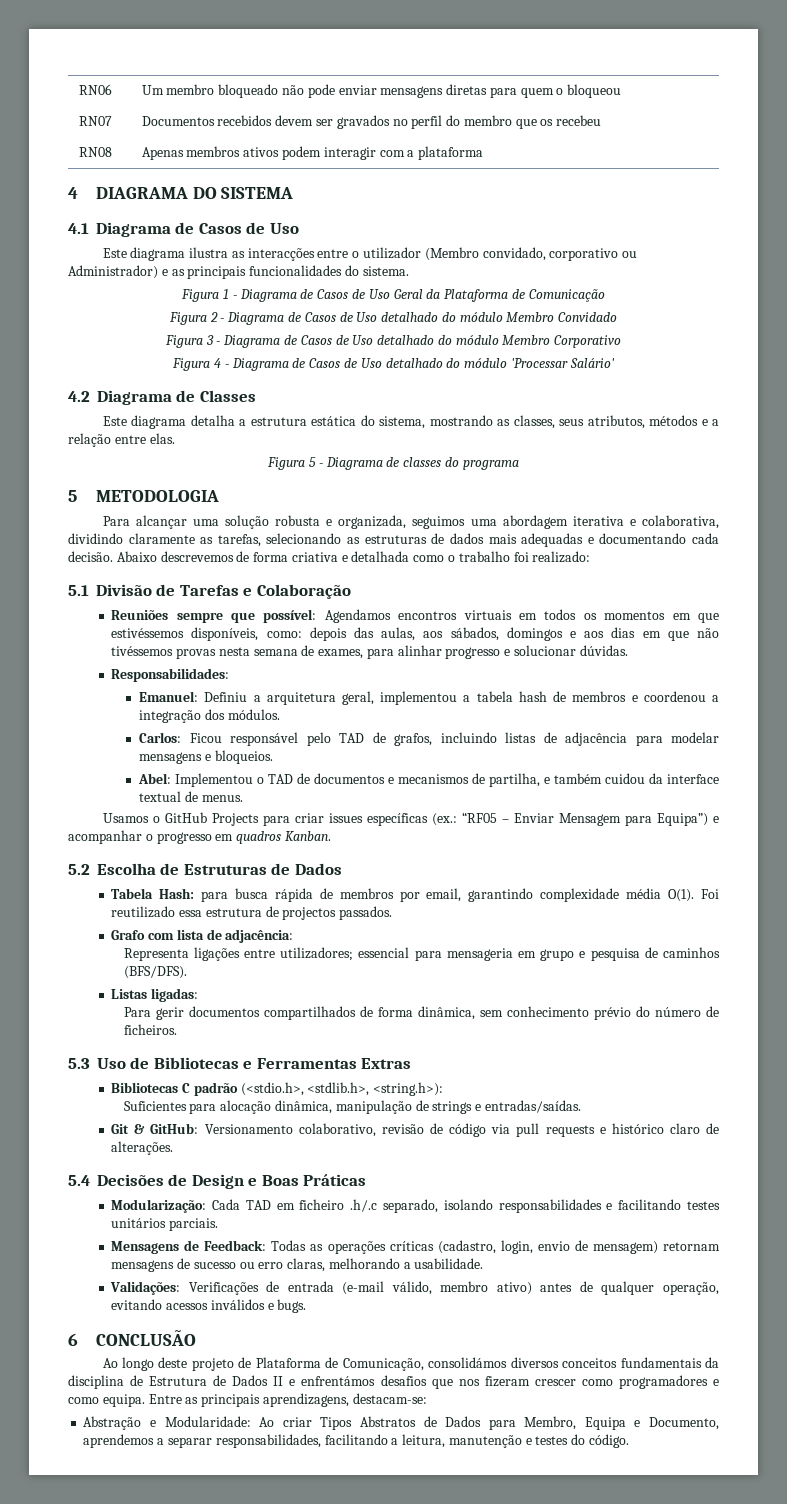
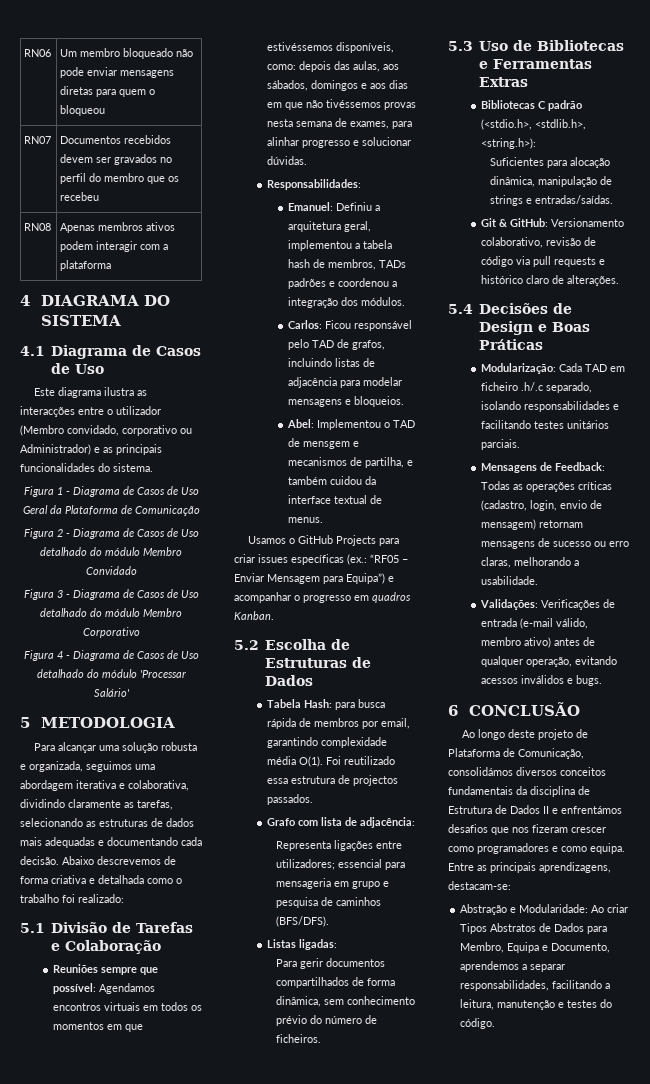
- 4.2 Diagrama de Classes
- Este diagrama detalha a estrutura estática do sistema, mostrando as classes, seus atributos, métodos e a relação entre elas.
- Figura 5 - Diagrama de classes do programa
- Emanuel: Definiu a arquitetura geral, implementou a tabela hash de membros e coordenou a integração dos módulos.
+ Emanuel: Definiu a arquitetura geral, implementou a tabela hash de membros, TADs padrões e coordenou a integração dos módulos.
- Abel: Implementou o TAD de documentos e mecanismos de partilha, e também cuidou da interface textual de menus.
+ Abel: Implementou o TAD de mensgem e mecanismos de partilha, e também cuidou da interface textual de menus.

